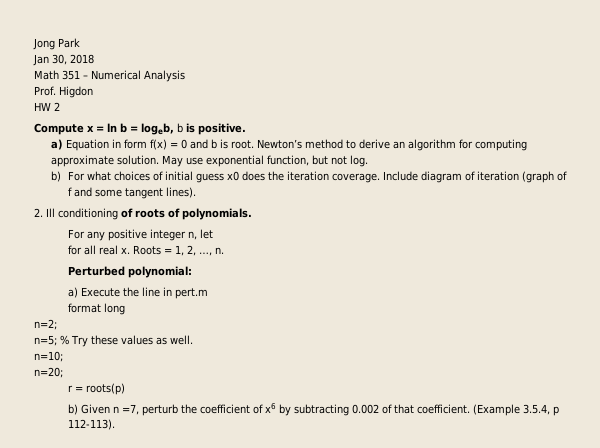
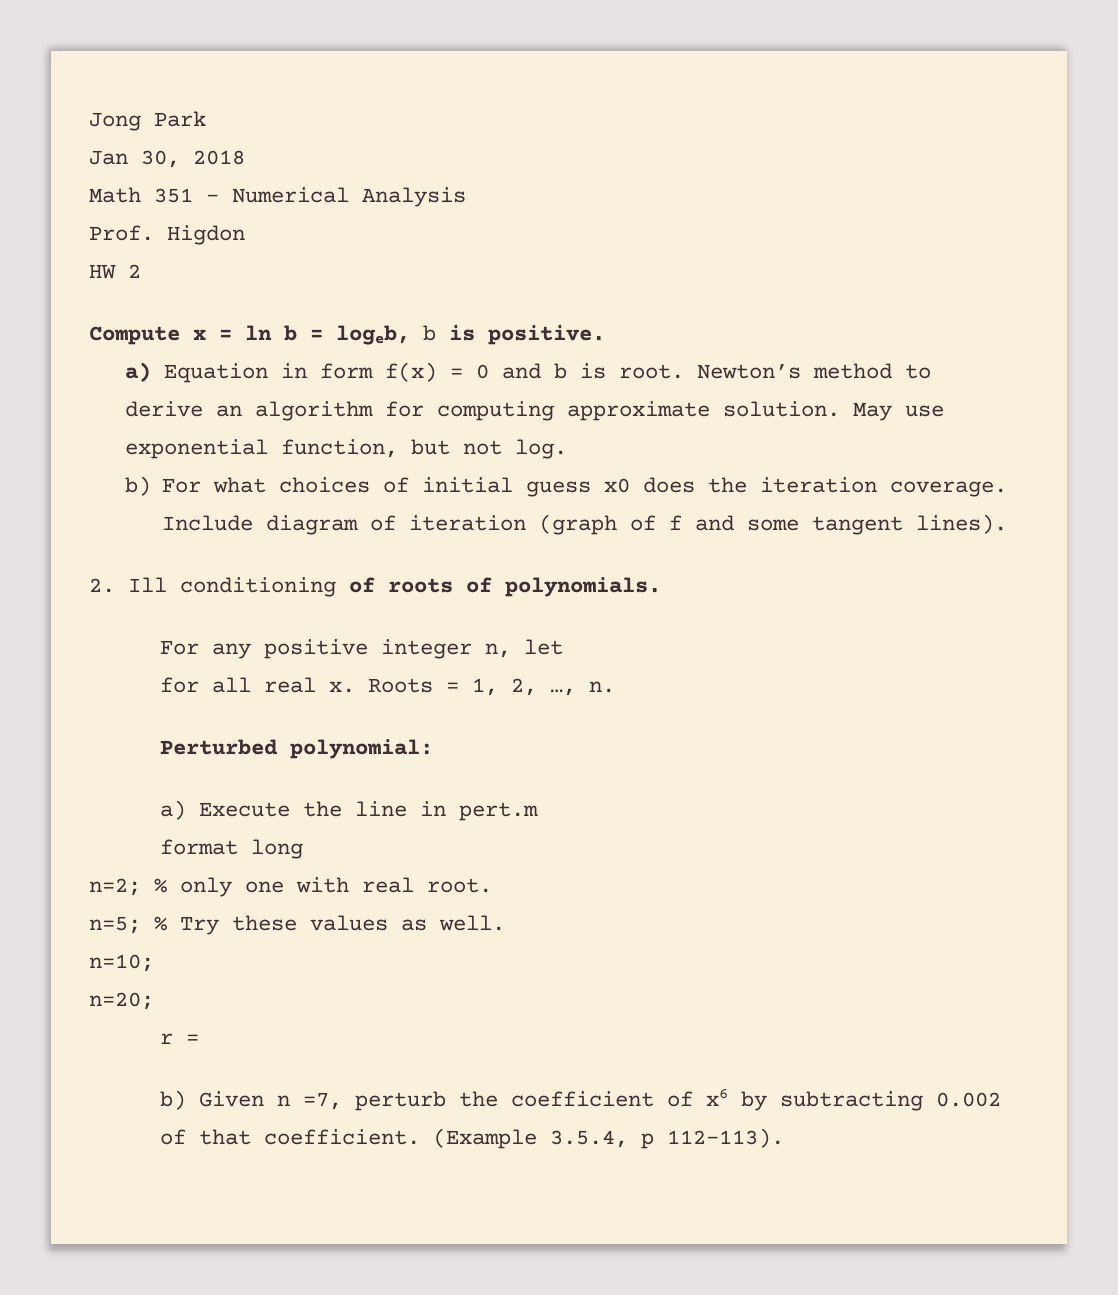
- n=2;
+ n=2; % only one with real root.
- r = roots(p)
+ r =

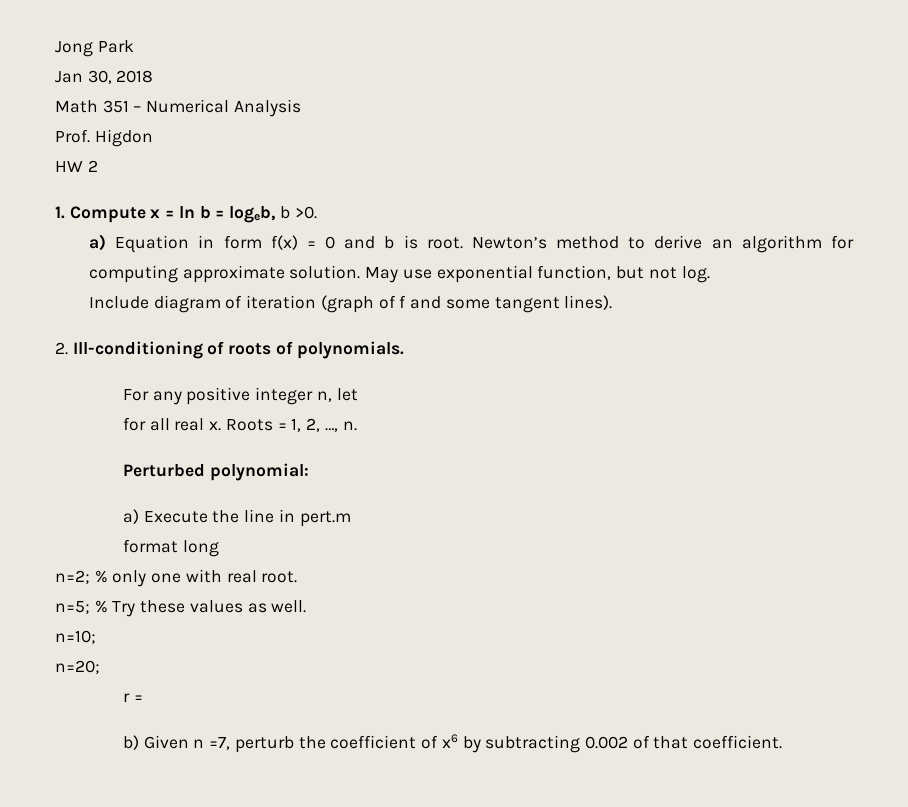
- Compute x = ln b = logeb, b is positive.
+ 1. Compute x = ln b = logeb, b >0.
- b) For what choices of initial guess x0 does the iteration coverage.
- 2. Ill conditioning of roots of polynomials.
+ 2. Ill-conditioning of roots of polynomials.
- (Example 3.5.4, p 112-113).

